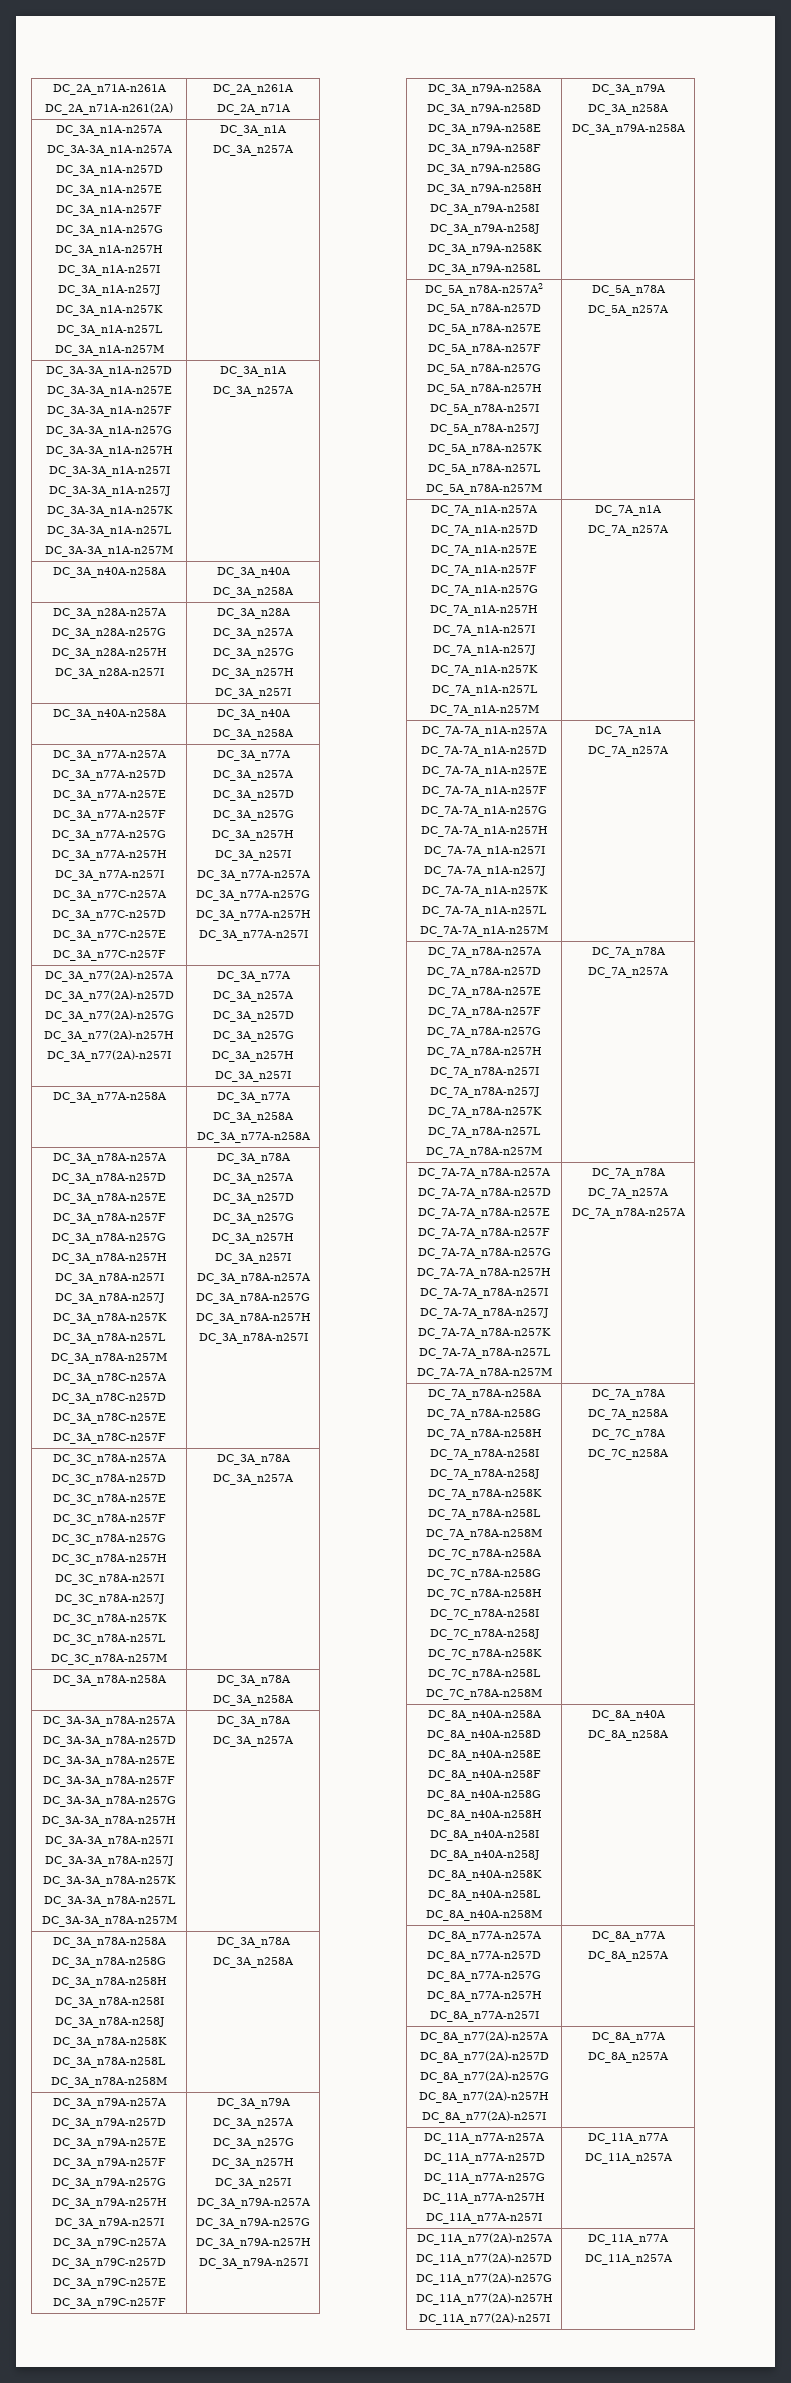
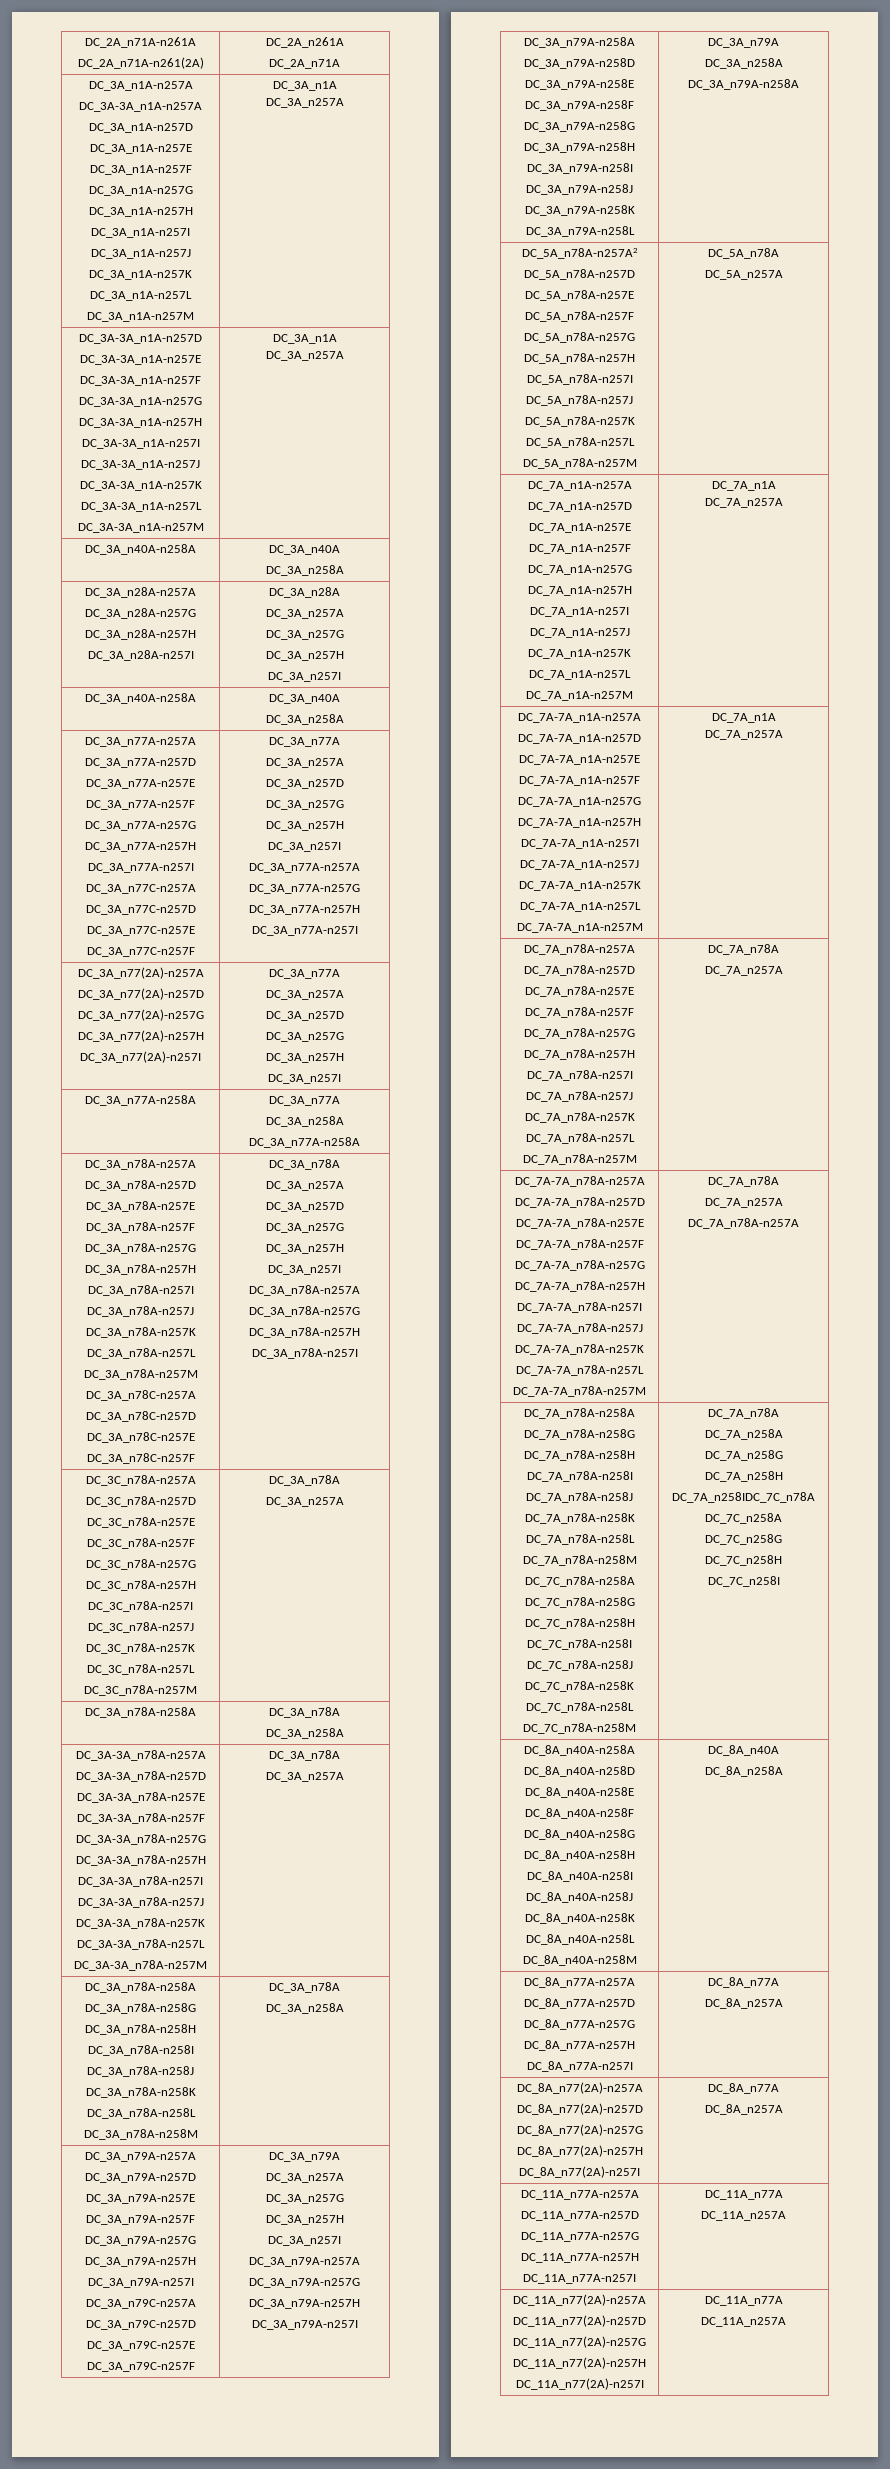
  DC_7A_n78A-n258A
  DC_7A_n78A-n258G
  DC_7A_n78A-n258H
  DC_7A_n78A-n258I
  DC_7A_n78A-n258J
  DC_7A_n78A-n258K
  DC_7A_n78A-n258L
  DC_7A_n78A-n258M
  DC_7C_n78A-n258A
  DC_7C_n78A-n258G
  DC_7C_n78A-n258H
  DC_7C_n78A-n258I
  DC_7C_n78A-n258J
  DC_7C_n78A-n258K
  DC_7C_n78A-n258L
  DC_7C_n78A-n258M | DC_7A_n78A
  DC_7A_n258A
- DC_7C_n78A
+ DC_7A_n258G
+ DC_7A_n258H
+ DC_7A_n258IDC_7C_n78A
  DC_7C_n258A
+ DC_7C_n258G
+ DC_7C_n258H
+ DC_7C_n258I

